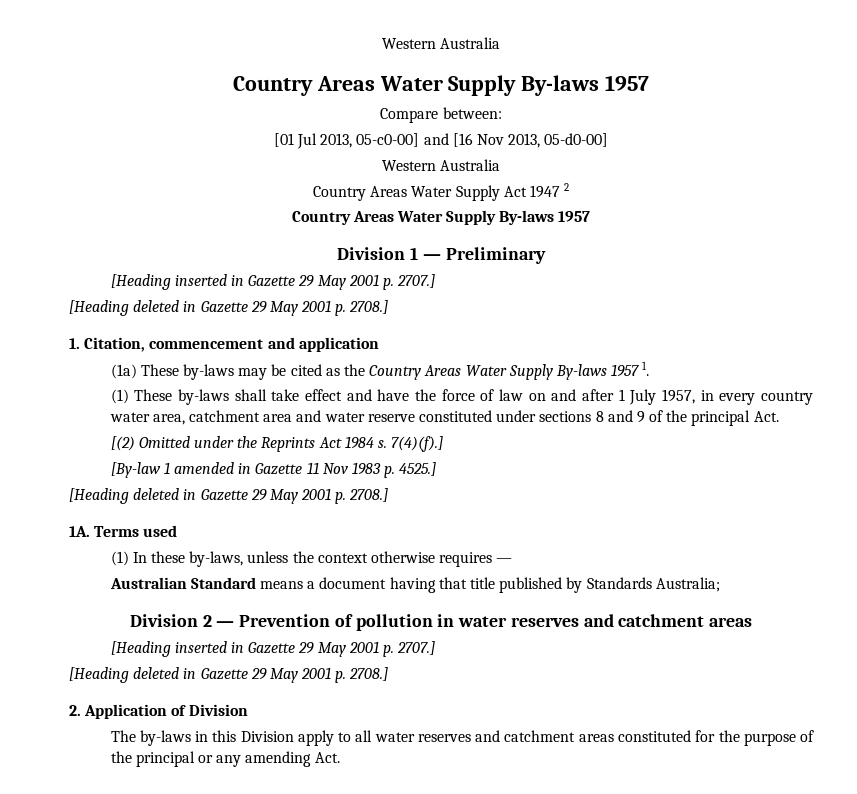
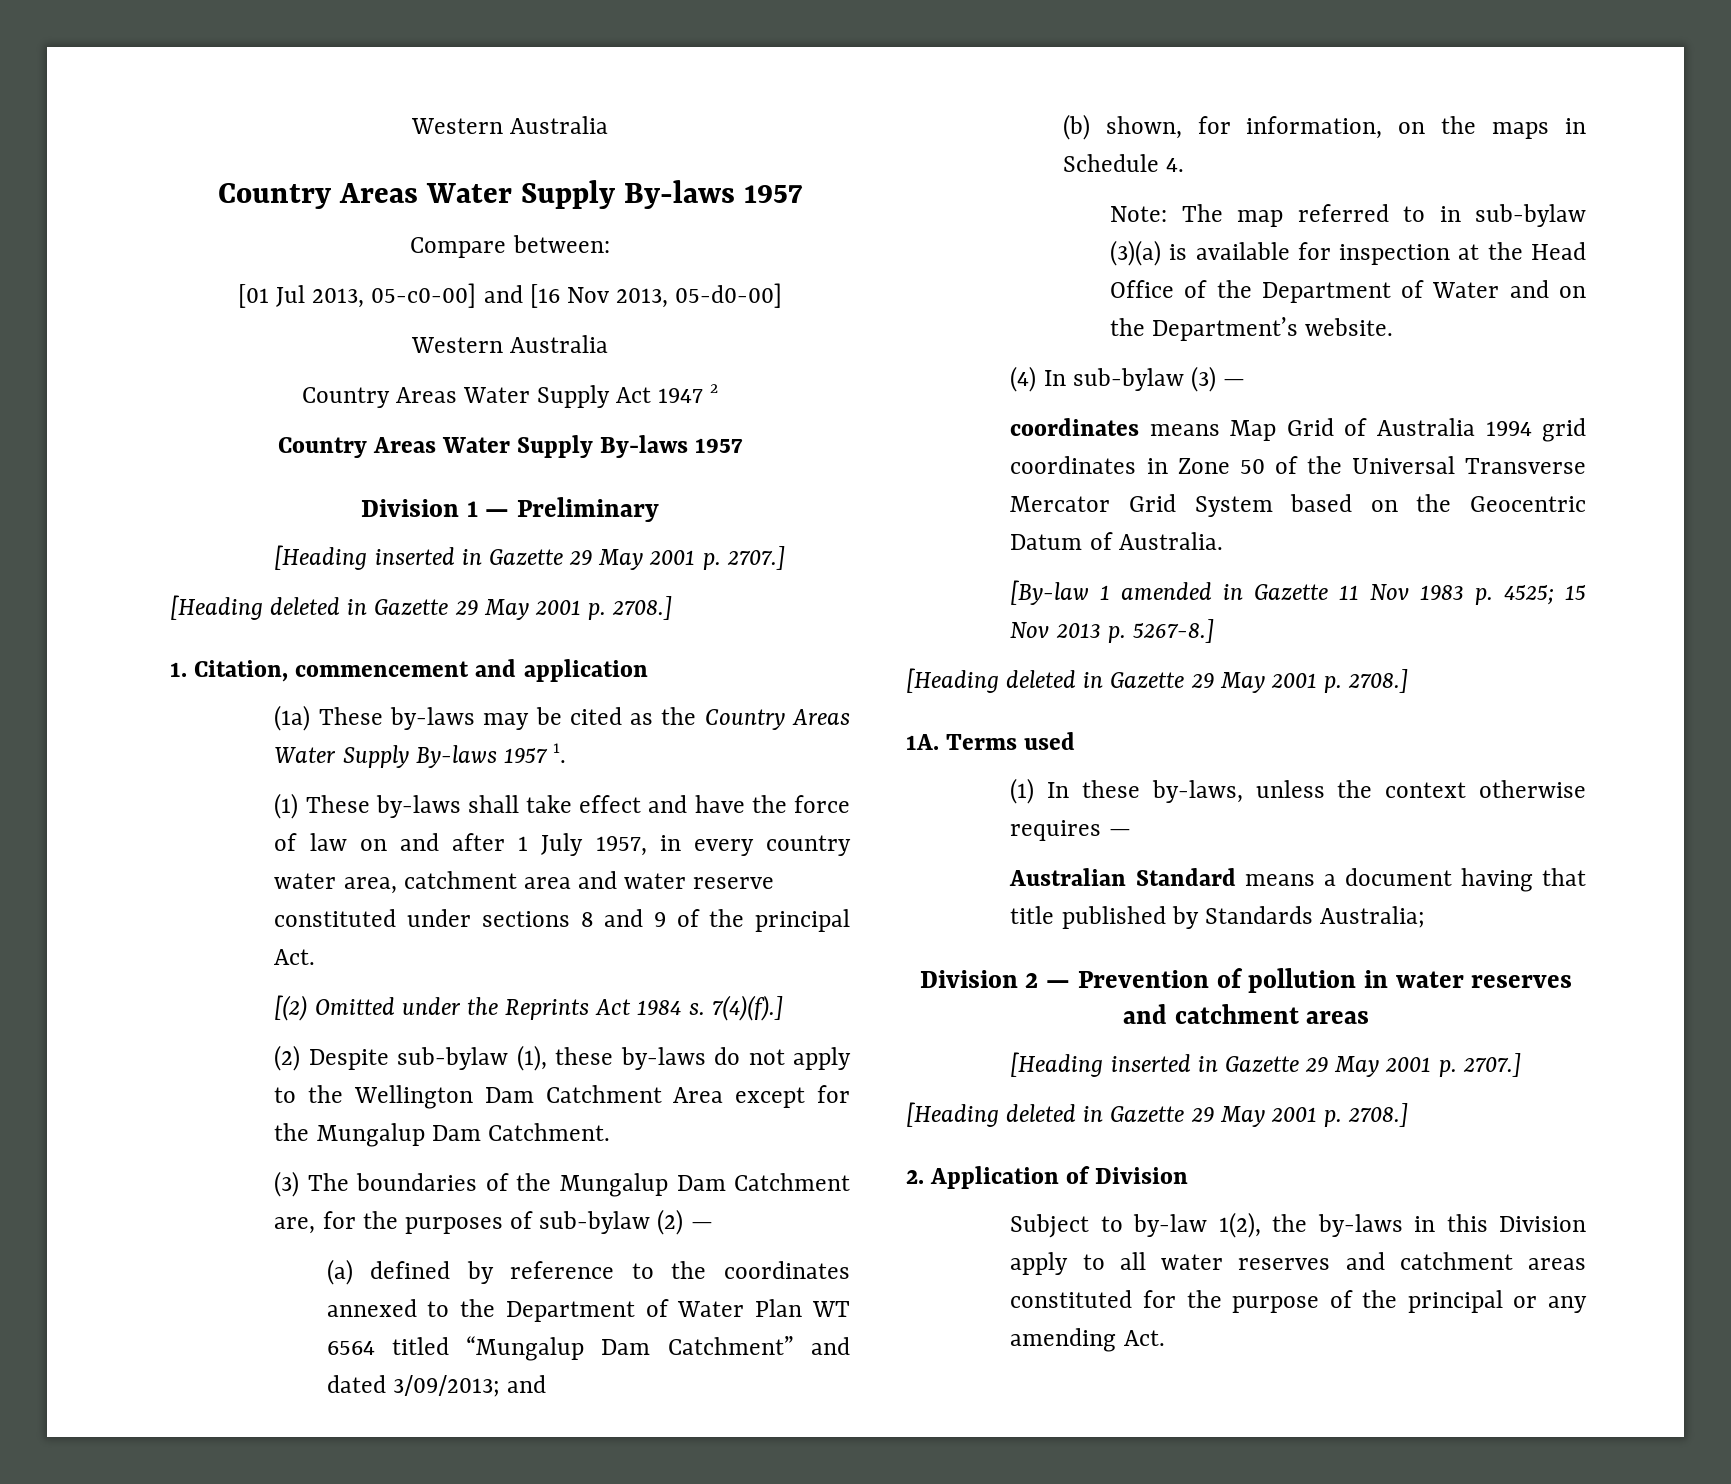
+ (2) Despite sub-bylaw (1), these by-laws do not apply to the Wellington Dam Catchment Area except for the Mungalup Dam Catchment.
+ (3) The boundaries of the Mungalup Dam Catchment are, for the purposes of sub-bylaw (2) —
+ (a) defined by reference to the coordinates annexed to the Department of Water Plan WT 6564 titled “Mungalup Dam Catchment” and dated 3/09/2013; and
+ (b) shown, for information, on the maps in Schedule 4.
+ Note: The map referred to in sub-bylaw (3)(a) is available for inspection at the Head Office of the Department of Water and on the Department’s website.
+ (4) In sub-bylaw (3) —
+ coordinates means Map Grid of Australia 1994 grid coordinates in Zone 50 of the Universal Transverse Mercator Grid System based on the Geocentric Datum of Australia.
- [By-law 1 amended in Gazette 11 Nov 1983 p. 4525.]
+ [By-law 1 amended in Gazette 11 Nov 1983 p. 4525; 15 Nov 2013 p. 5267-8.]
- The by-laws in this Division apply to all water reserves and catchment areas constituted for the purpose of the principal or any amending Act.
+ Subject to by-law 1(2), the by-laws in this Division apply to all water reserves and catchment areas constituted for the purpose of the principal or any amending Act.

